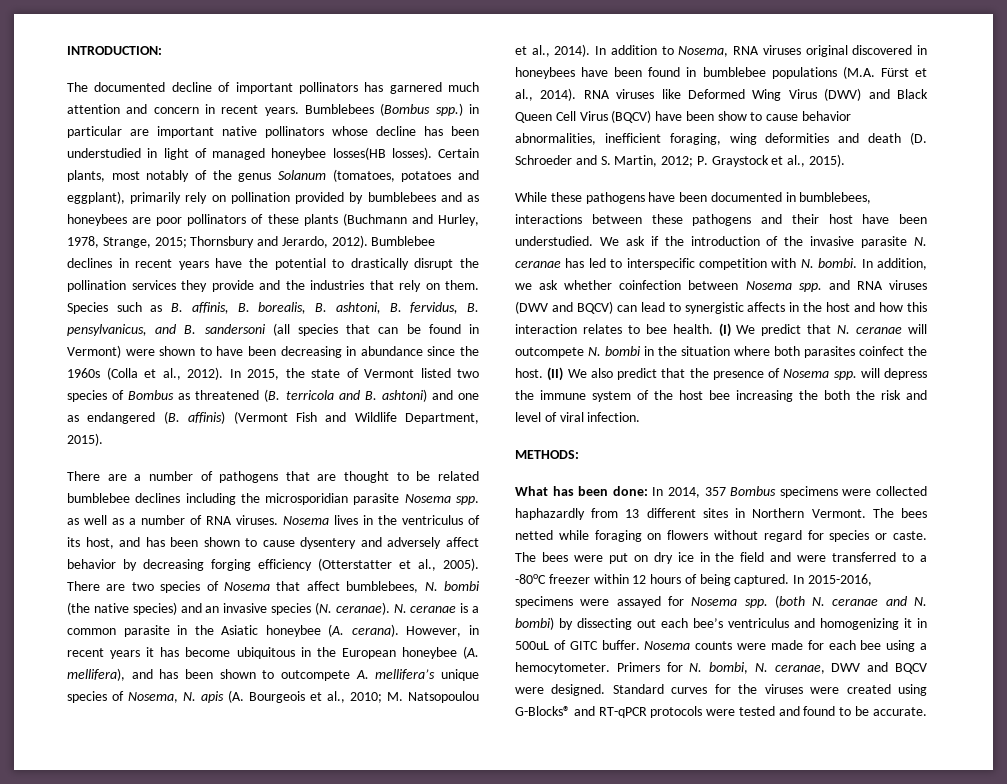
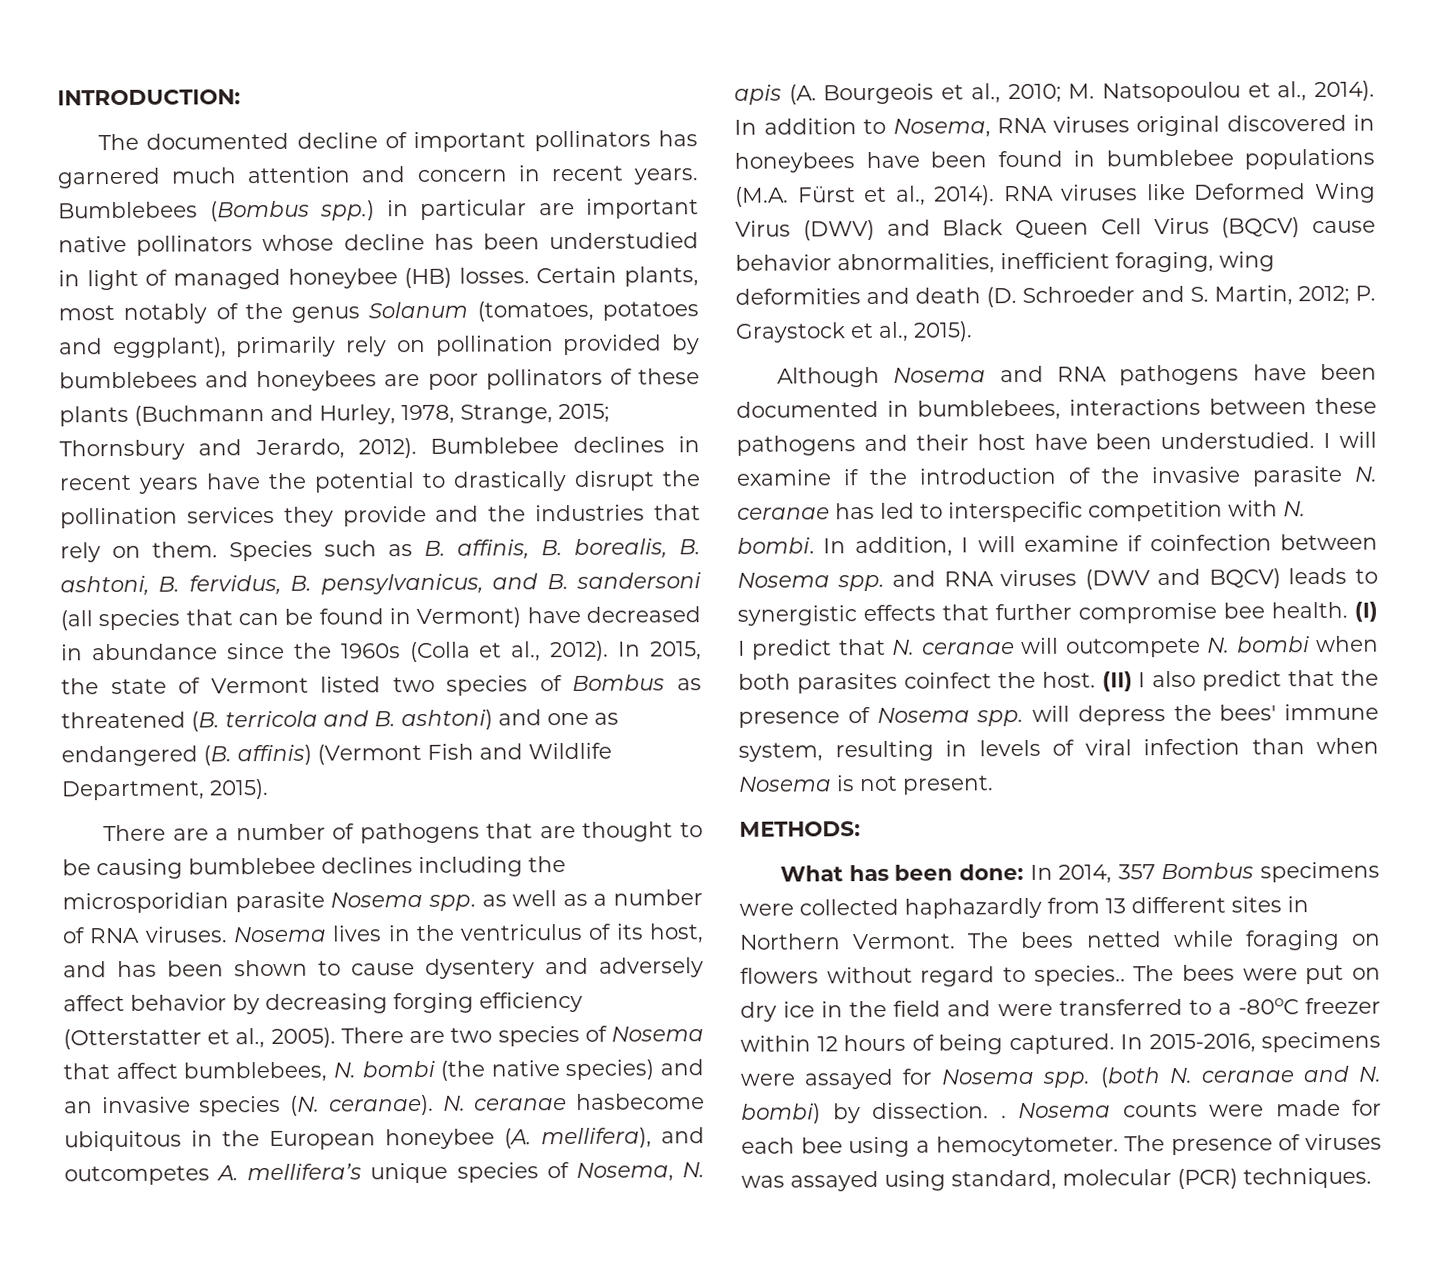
- Bumblebees (Bombus spp.) in particular are important native pollinators whose decline has been understudied in light of managed honeybee losses(HB losses).
+ Bumblebees (Bombus spp.) in particular are important native pollinators whose decline has been understudied in light of managed honeybee (HB) losses.
- Certain plants, most notably of the genus Solanum (tomatoes, potatoes and eggplant), primarily rely on pollination provided by bumblebees and as honeybees are poor pollinators of these plants (Buchmann and Hurley, 1978, Strange, 2015; Thornsbury and Jerardo, 2012).
+ Certain plants, most notably of the genus Solanum (tomatoes, potatoes and eggplant), primarily rely on pollination provided by bumblebees and honeybees are poor pollinators of these plants (Buchmann and Hurley, 1978, Strange, 2015; Thornsbury and Jerardo, 2012).
- Species such as B. affinis, B. borealis, B. ashtoni, B. fervidus, B. pensylvanicus, and B. sandersoni (all species that can be found in Vermont) were shown to have been decreasing in abundance since the 1960s (Colla et al., 2012).
+ Species such as B. affinis, B. borealis, B. ashtoni, B. fervidus, B. pensylvanicus, and B. sandersoni (all species that can be found in Vermont) have decreased in abundance since the 1960s (Colla et al., 2012).
- There are a number of pathogens that are thought to be related bumblebee declines including the microsporidian parasite Nosema spp. as well as a number of RNA viruses.
+ There are a number of pathogens that are thought to be causing bumblebee declines including the microsporidian parasite Nosema spp. as well as a number of RNA viruses.
- N. ceranae is a common parasite in the Asiatic honeybee (A. cerana). However, in recent years it has become ubiquitous in the European honeybee (A. mellifera), and has been shown to outcompete A. mellifera’s unique species of Nosema, N. apis (A. Bourgeois et al., 2010; M. Natsopoulou et al., 2014).
+ N. ceranae hasbecome ubiquitous in the European honeybee (A. mellifera), and outcompetes A. mellifera’s unique species of Nosema, N. apis (A. Bourgeois et al., 2010; M. Natsopoulou et al., 2014).
- RNA viruses like Deformed Wing Virus (DWV) and Black Queen Cell Virus (BQCV) have been show to cause behavior abnormalities, inefficient foraging, wing deformities and death (D. Schroeder and S. Martin, 2012; P. Graystock et al., 2015).
+ RNA viruses like Deformed Wing Virus (DWV) and Black Queen Cell Virus (BQCV) cause behavior abnormalities, inefficient foraging, wing deformities and death (D. Schroeder and S. Martin, 2012; P. Graystock et al., 2015).
- While these pathogens have been documented in bumblebees, interactions between these pathogens and their host have been understudied.
+ Although Nosema and RNA pathogens have been documented in bumblebees, interactions between these pathogens and their host have been understudied.
- We ask if the introduction of the invasive parasite N. ceranae has led to interspecific competition with N. bombi.
+ I will examine if the introduction of the invasive parasite N. ceranae has led to interspecific competition with N. bombi.
- In addition, we ask whether coinfection between Nosema spp. and RNA viruses (DWV and BQCV) can lead to synergistic affects in the host and how this interaction relates to bee health.
+ In addition, I will examine if coinfection between Nosema spp. and RNA viruses (DWV and BQCV) leads to synergistic effects that further compromise bee health.
- (I) We predict that N. ceranae will outcompete N. bombi in the situation where both parasites coinfect the host.
+ (I) I predict that N. ceranae will outcompete N. bombi when both parasites coinfect the host.
- (II) We also predict that the presence of Nosema spp. will depress the immune system of the host bee increasing the both the risk and level of viral infection.
+ (II) I also predict that the presence of Nosema spp. will depress the bees' immune system, resulting in levels of viral infection than when Nosema is not present.
- The bees netted while foraging on flowers without regard for species or caste.
+ The bees netted while foraging on flowers without regard to species..
- (both N. ceranae and N. bombi) by dissecting out each bee’s ventriculus and homogenizing it in 500uL of GITC buffer.
+ (both N. ceranae and N. bombi) by dissection. .
- Primers for N. bombi, N. ceranae, DWV and BQCV were designed. Standard curves for the viruses were created using G-Blocks® and RT-qPCR protocols were tested and found to be accurate.
+ The presence of viruses was assayed using standard, molecular (PCR) techniques.

